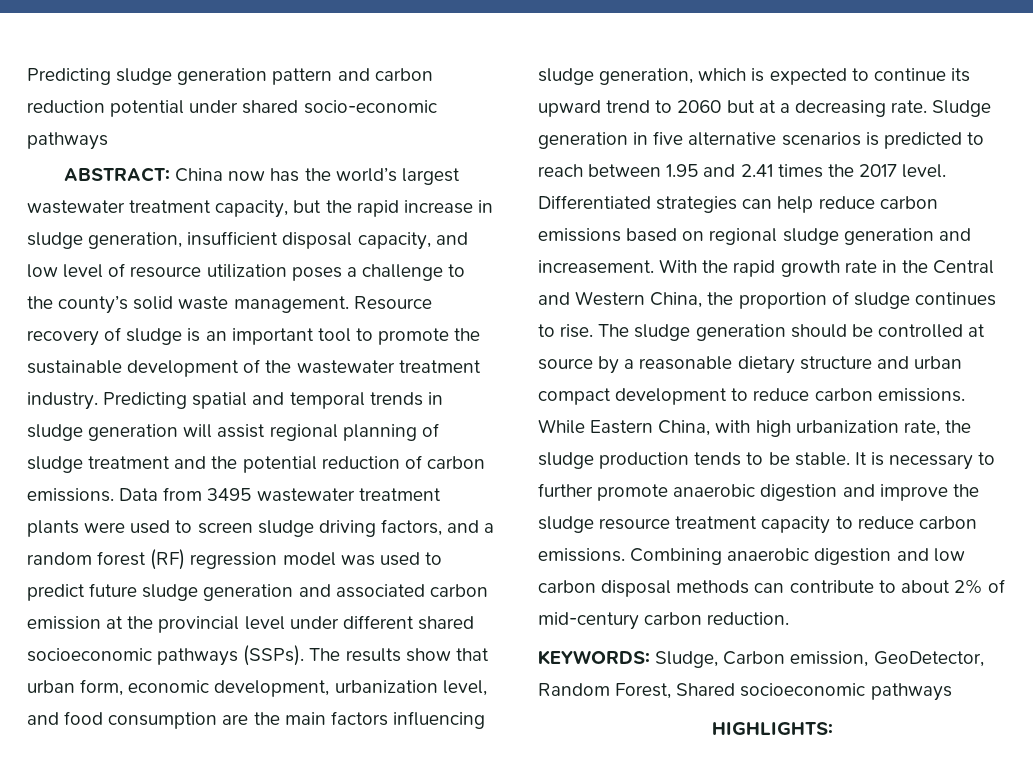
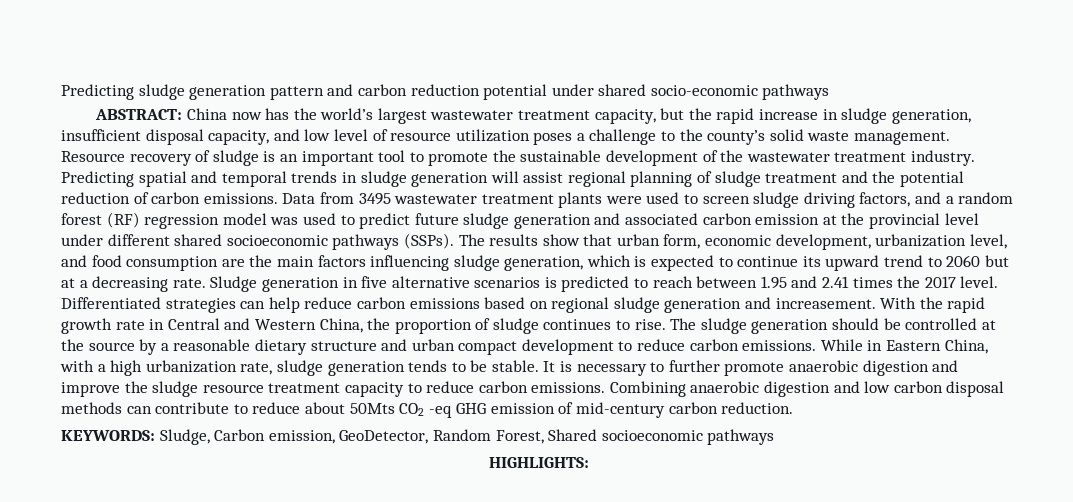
- With the rapid growth rate in the Central and Western China, the proportion of sludge continues to rise.
+ With the rapid growth rate in Central and Western China, the proportion of sludge continues to rise.
- The sludge generation should be controlled at source by a reasonable dietary structure and urban compact development to reduce carbon emissions.
+ The sludge generation should be controlled at the source by a reasonable dietary structure and urban compact development to reduce carbon emissions.
- While Eastern China, with high urbanization rate, the sludge production tends to be stable.
+ While in Eastern China, with a high urbanization rate, sludge generation tends to be stable.
- Combining anaerobic digestion and low carbon disposal methods can contribute to about 2% of mid-century carbon reduction.
+ Combining anaerobic digestion and low carbon disposal methods can contribute to reduce about 50Mts CO2 -eq GHG emission of mid-century carbon reduction.

